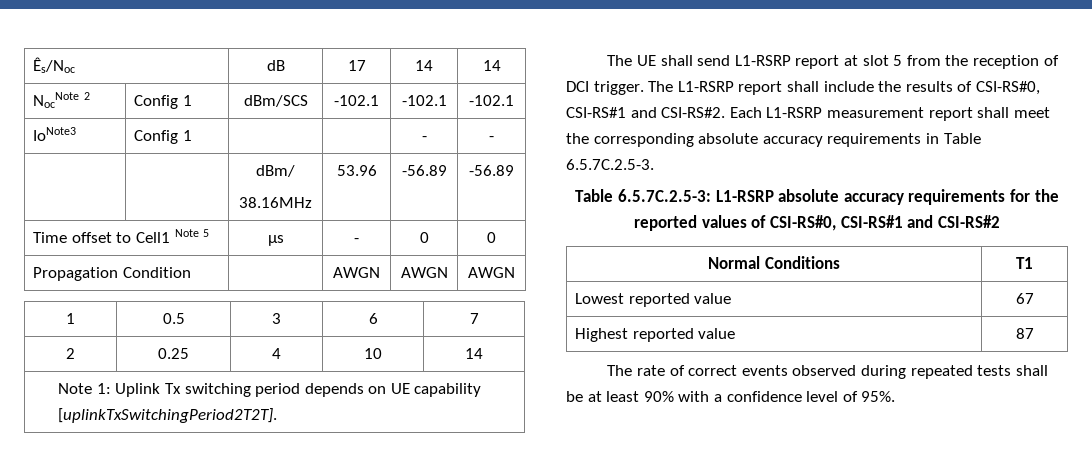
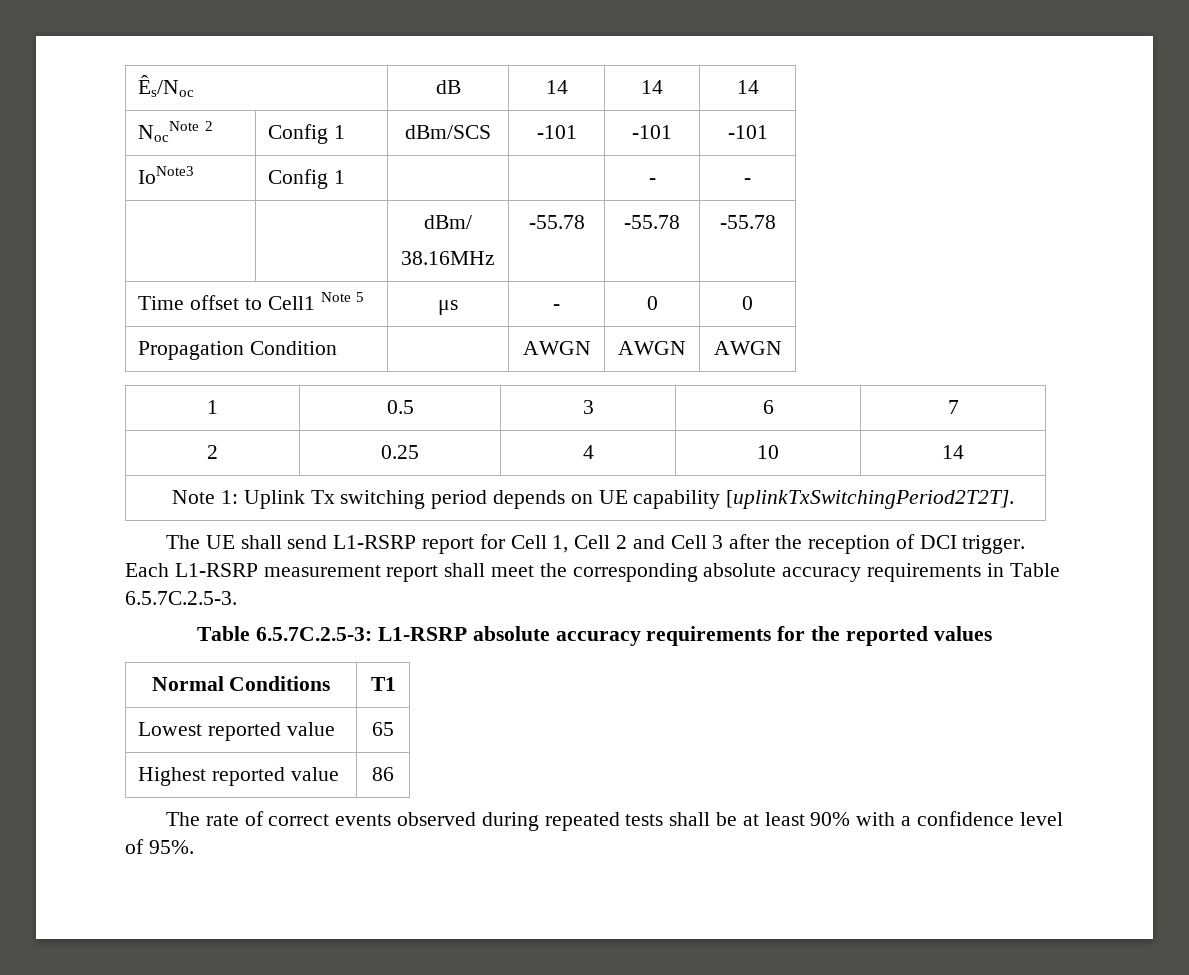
- Ês/Noc | dB | 17 | 14 | 14
+ Ês/Noc | dB | 14 | 14 | 14
- NocNote 2 | Config 1 | dBm/SCS | -102.1 | -102.1 | -102.1
+ NocNote 2 | Config 1 | dBm/SCS | -101 | -101 | -101
  | | dBm/
- 38.16MHz | 53.96 | -56.89 | -56.89
+ 38.16MHz | -55.78 | -55.78 | -55.78
- The UE shall send L1-RSRP report at slot 5 from the reception of DCI trigger.
+ The UE shall send L1-RSRP report for Cell 1, Cell 2 and Cell 3 after the reception of DCI trigger.
- The L1-RSRP report shall include the results of CSI-RS#0, CSI-RS#1 and CSI-RS#2.
- Table 6.5.7C.2.5-3: L1-RSRP absolute accuracy requirements for the reported values of CSI-RS#0, CSI-RS#1 and CSI-RS#2
+ Table 6.5.7C.2.5-3: L1-RSRP absolute accuracy requirements for the reported values
- Lowest reported value | 67
+ Lowest reported value | 65
- Highest reported value | 87
+ Highest reported value | 86

